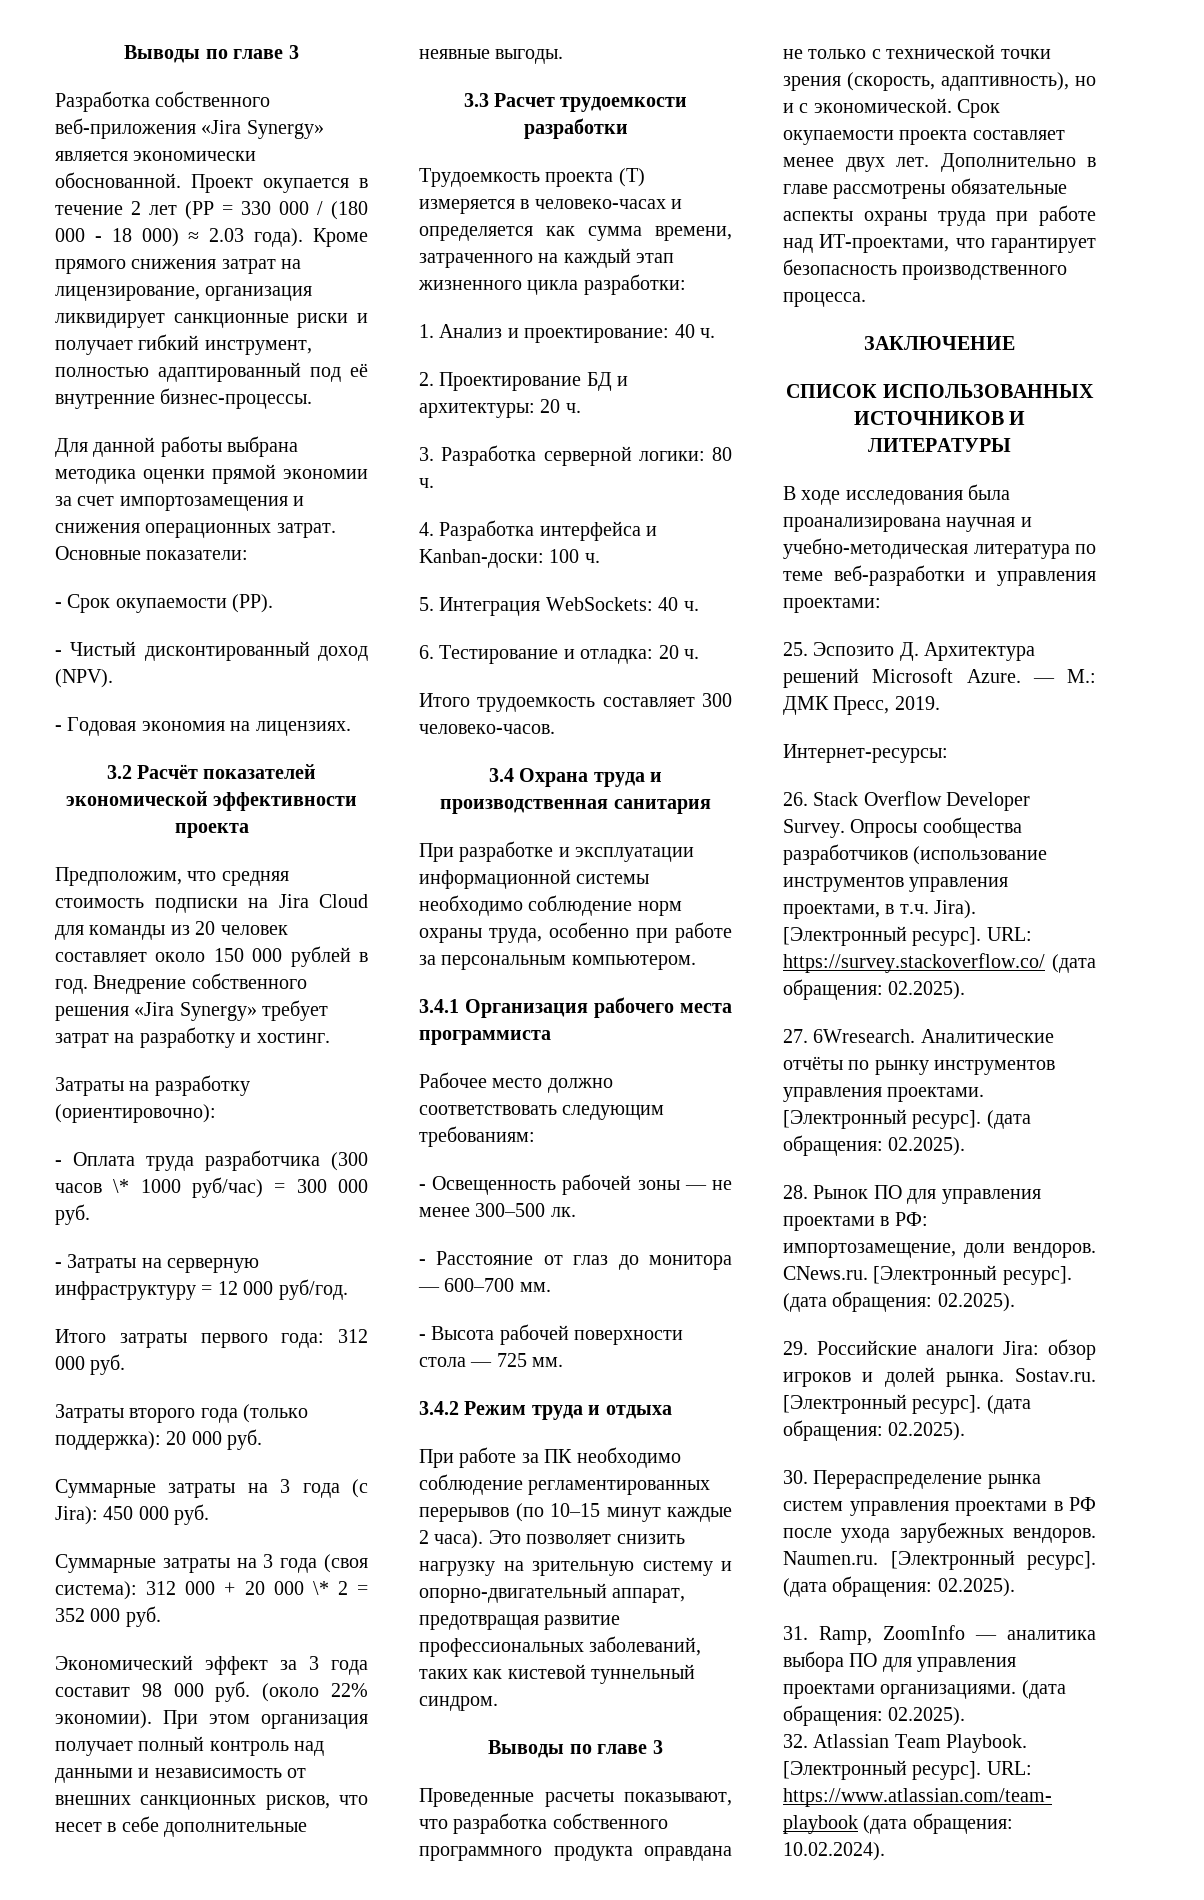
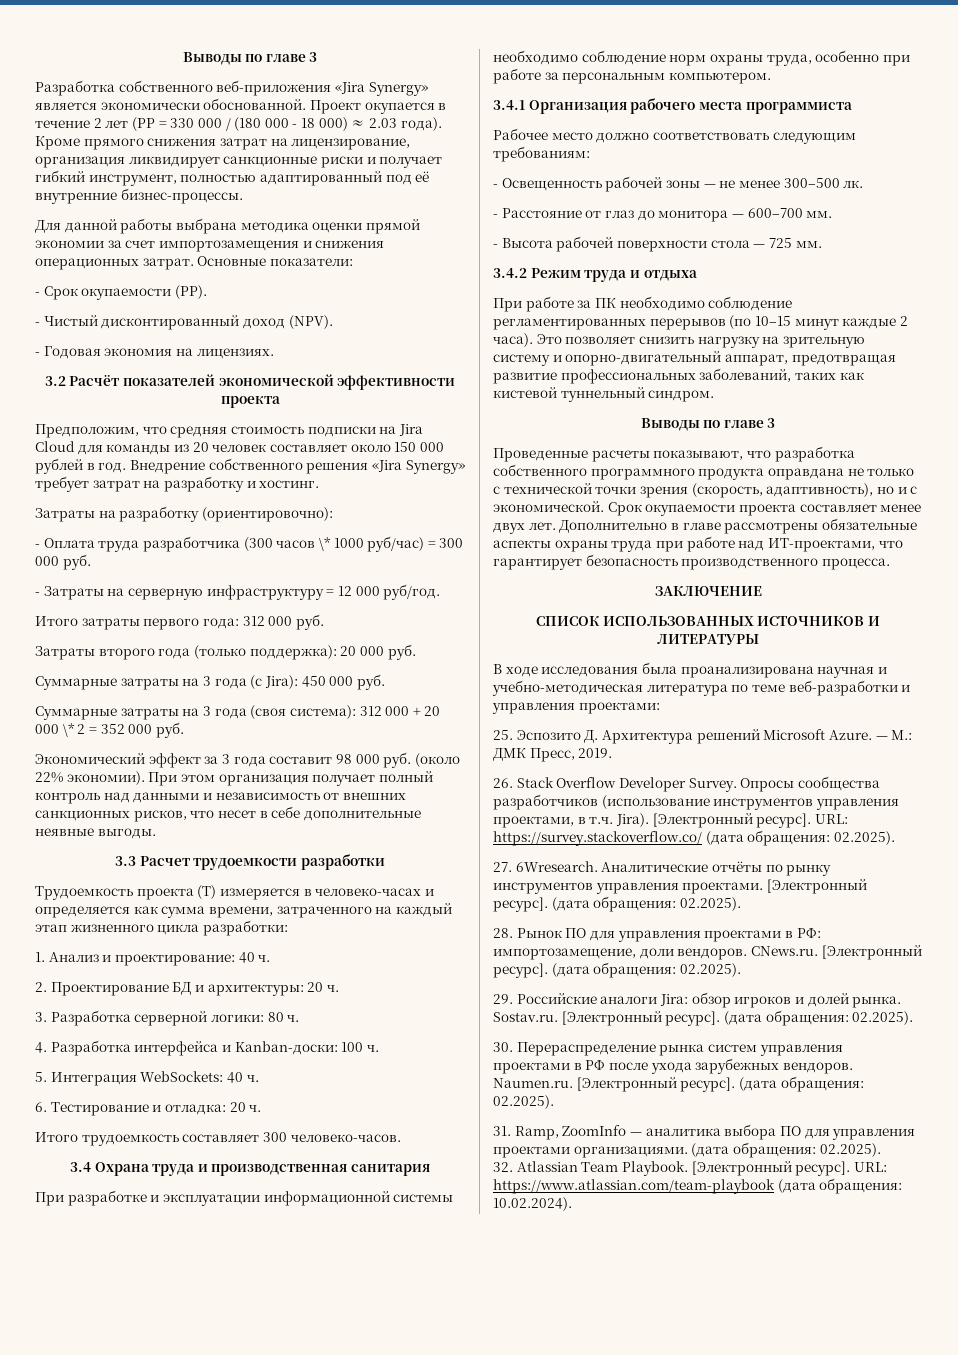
- Интернет-ресурсы:

